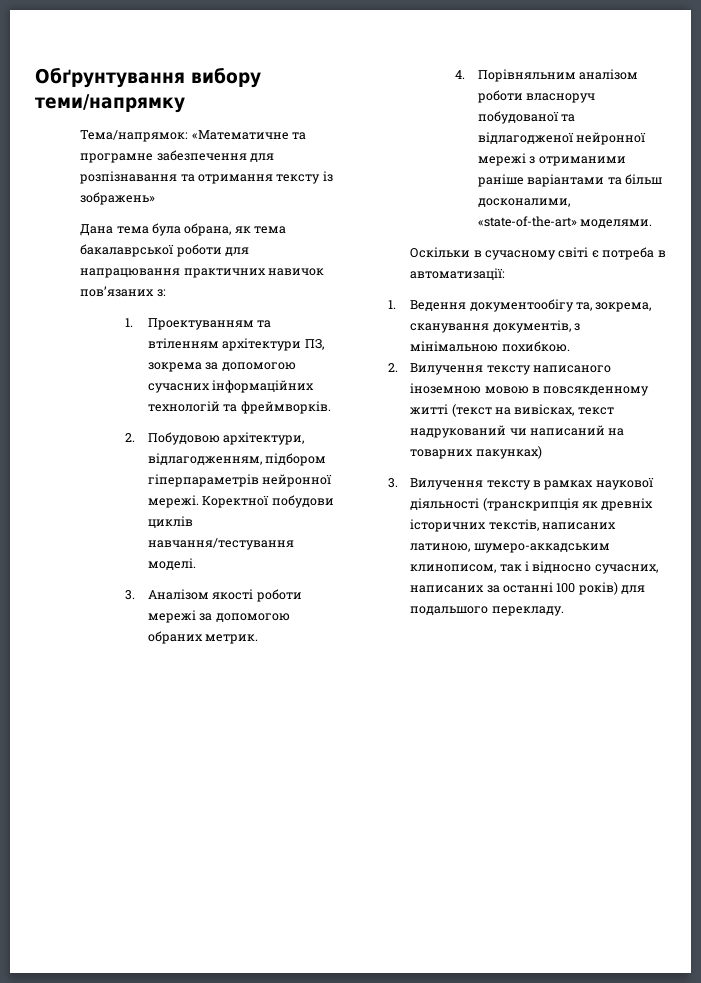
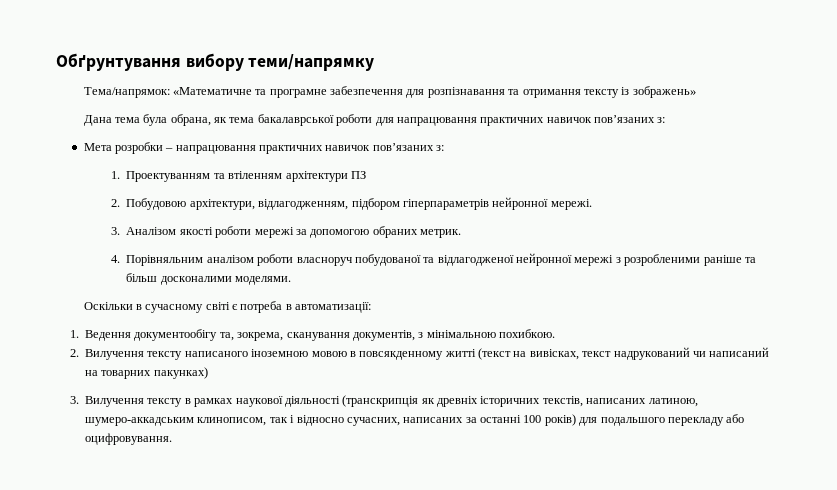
+ Мета розробки – напрацювання практичних навичок пов’язаних з:
- 1. Проектуванням та втіленням архітектури ПЗ, зокрема за допомогою сучасних інформаційних технологій та фреймворків.
+ 1. Проектуванням та втіленням архітектури ПЗ
- Коректної побудови циклів навчання/тестування моделі.
- 4. Порівняльним аналізом роботи власноруч побудованої та відлагодженої нейронної мережі з отриманими раніше варіантами та більш досконалими, «state-of-the-art» моделями.
+ 4. Порівняльним аналізом роботи власноруч побудованої та відлагодженої нейронної мережі з розробленими раніше та більш досконалими моделями.
- 3. Вилучення тексту в рамках наукової діяльності (транскрипція як древніх історичних текстів, написаних латиною, шумеро-аккадським клинописом, так і відносно сучасних, написаних за останні 100 років) для подальшого перекладу.
+ 3. Вилучення тексту в рамках наукової діяльності (транскрипція як древніх історичних текстів, написаних латиною, шумеро-аккадським клинописом, так і відносно сучасних, написаних за останні 100 років) для подальшого перекладу або оцифровування.

